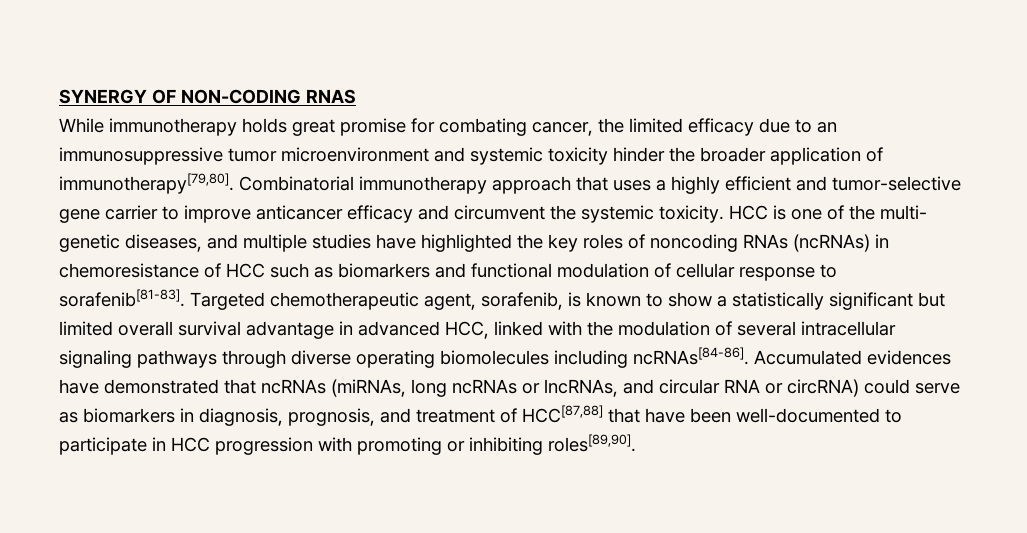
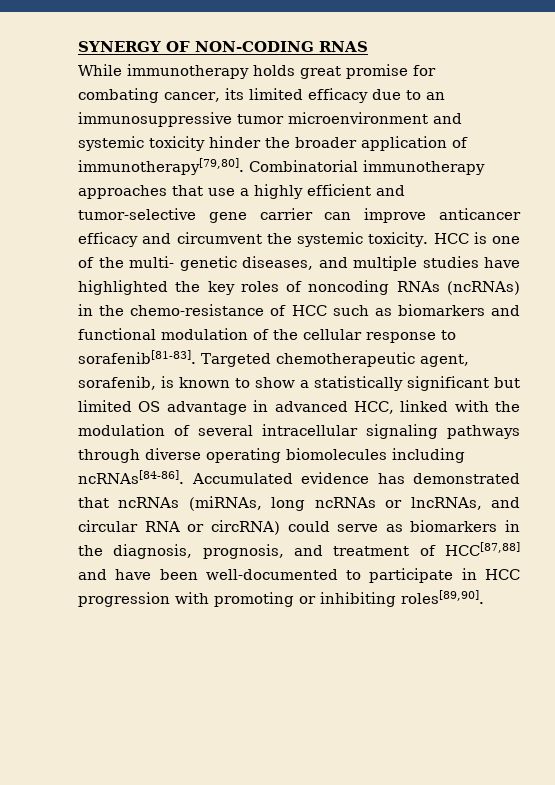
- While immunotherapy holds great promise for combating cancer, the limited efficacy due to an immunosuppressive tumor microenvironment and systemic toxicity hinder the broader application of immunotherapy[79,80].
+ While immunotherapy holds great promise for combating cancer, its limited efficacy due to an immunosuppressive tumor microenvironment and systemic toxicity hinder the broader application of immunotherapy[79,80].
- Combinatorial immunotherapy approach that uses a highly efficient and tumor-selective gene carrier to improve anticancer efficacy and circumvent the systemic toxicity.
+ Combinatorial immunotherapy approaches that use a highly efficient and tumor-selective gene carrier can improve anticancer efficacy and circumvent the systemic toxicity.
- HCC is one of the multi- genetic diseases, and multiple studies have highlighted the key roles of noncoding RNAs (ncRNAs) in chemoresistance of HCC such as biomarkers and functional modulation of cellular response to sorafenib[81-83].
+ HCC is one of the multi- genetic diseases, and multiple studies have highlighted the key roles of noncoding RNAs (ncRNAs) in the chemo-resistance of HCC such as biomarkers and functional modulation of the cellular response to sorafenib[81-83].
- Targeted chemotherapeutic agent, sorafenib, is known to show a statistically significant but limited overall survival advantage in advanced HCC, linked with the modulation of several intracellular signaling pathways through diverse operating biomolecules including ncRNAs[84-86].
+ Targeted chemotherapeutic agent, sorafenib, is known to show a statistically significant but limited OS advantage in advanced HCC, linked with the modulation of several intracellular signaling pathways through diverse operating biomolecules including ncRNAs[84-86].
- Accumulated evidences have demonstrated that ncRNAs (miRNAs, long ncRNAs or lncRNAs, and circular RNA or circRNA) could serve as biomarkers in diagnosis, prognosis, and treatment of HCC[87,88] that have been well-documented to participate in HCC progression with promoting or inhibiting roles[89,90].
+ Accumulated evidence has demonstrated that ncRNAs (miRNAs, long ncRNAs or lncRNAs, and circular RNA or circRNA) could serve as biomarkers in the diagnosis, prognosis, and treatment of HCC[87,88] and have been well-documented to participate in HCC progression with promoting or inhibiting roles[89,90].

